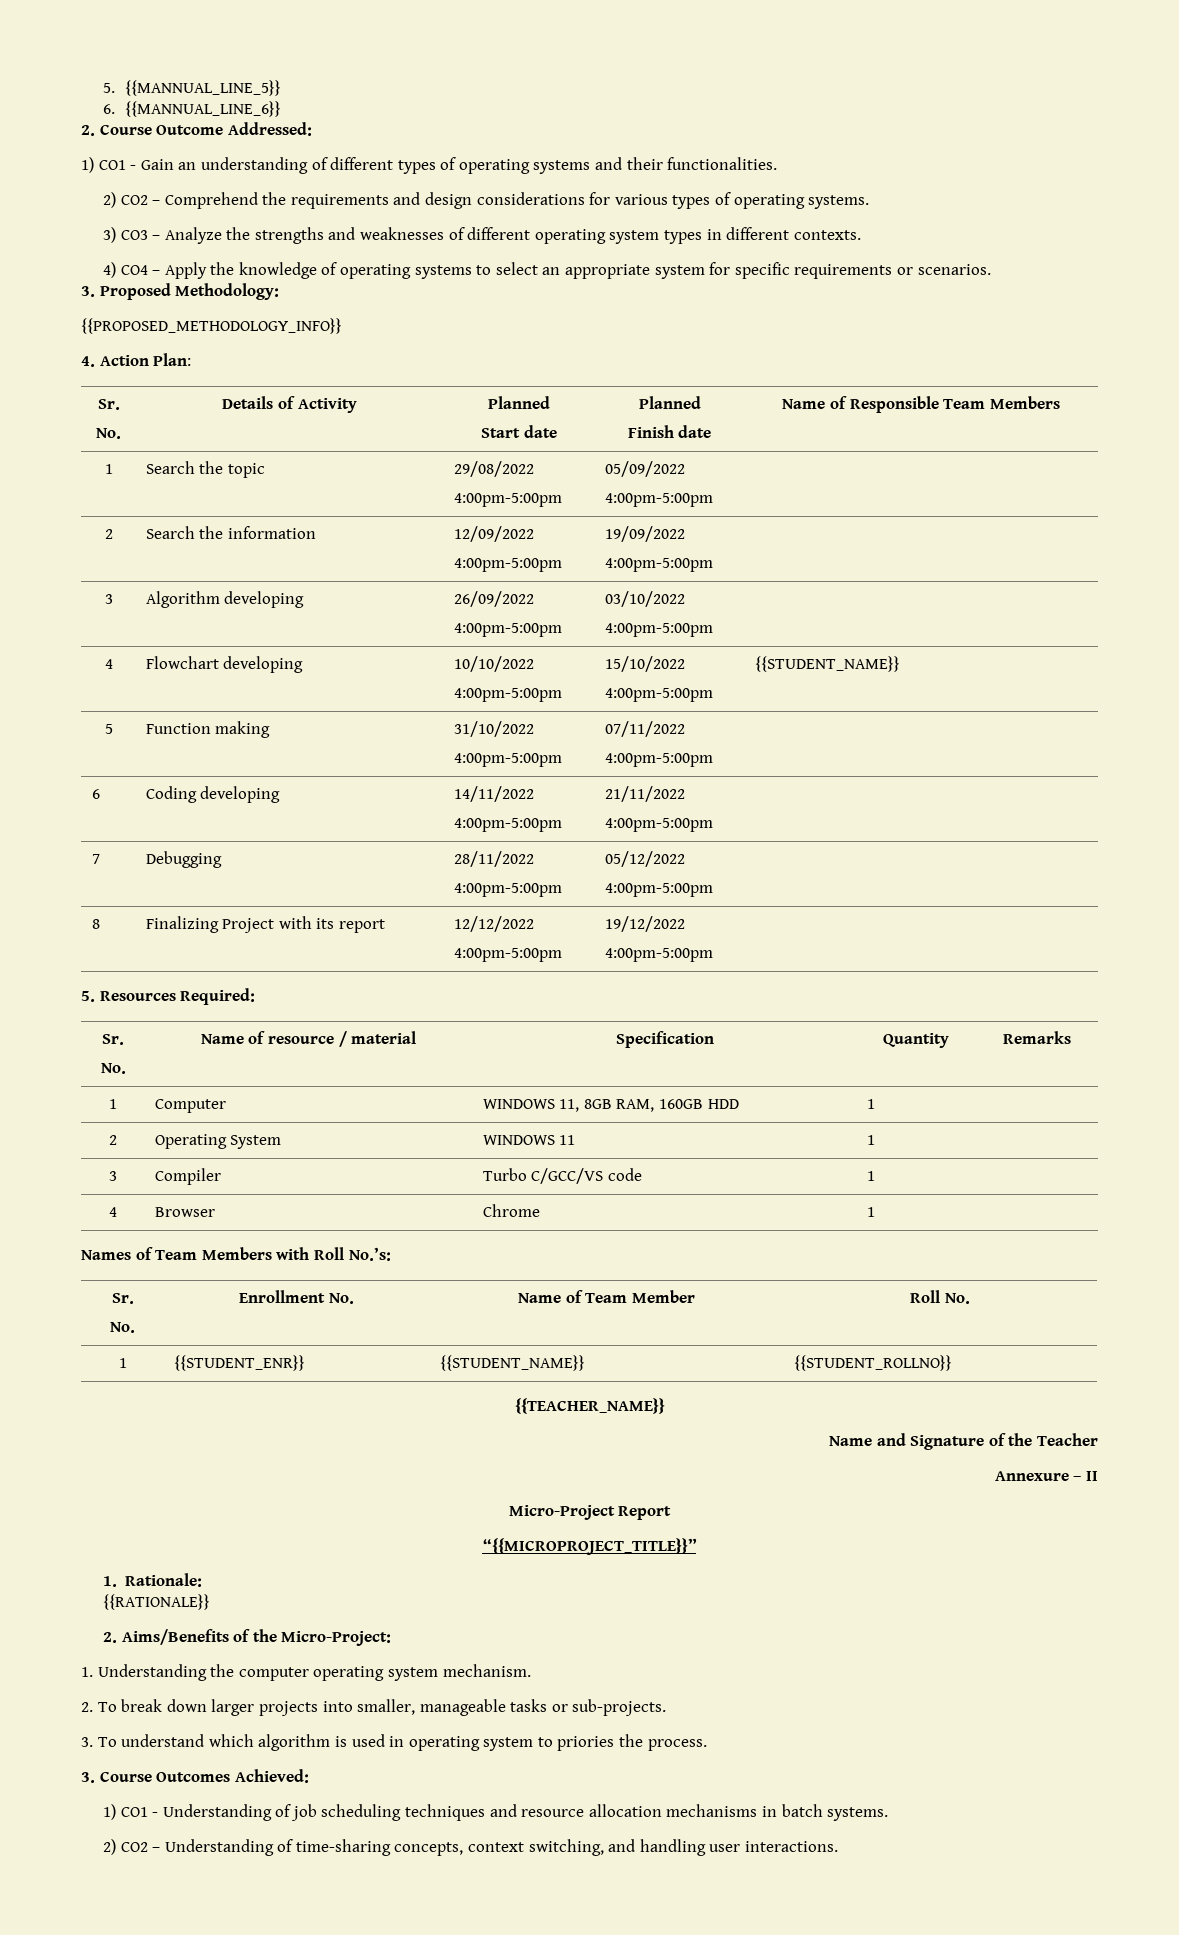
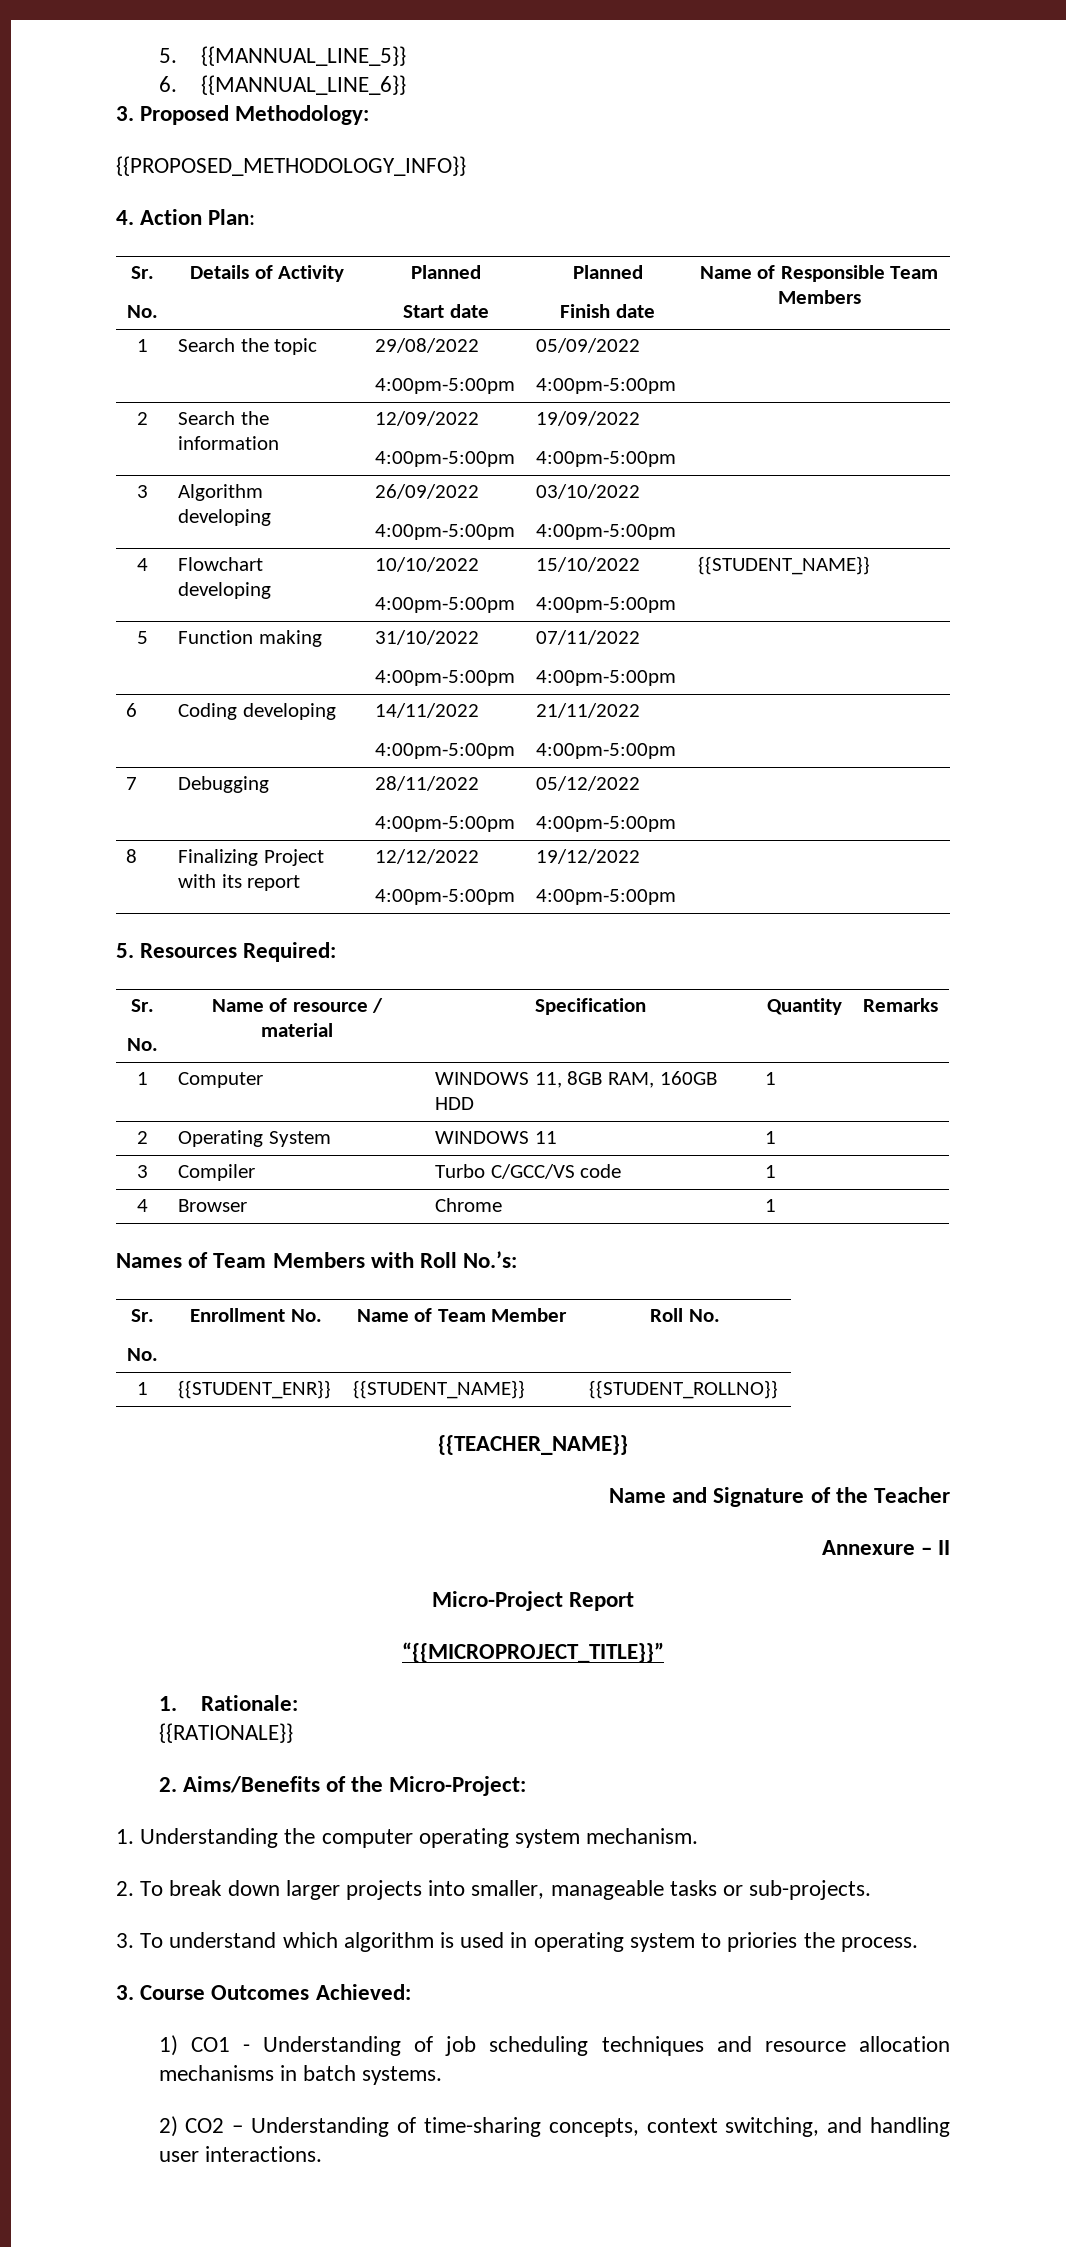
- 2. Course Outcome Addressed:
- 1) CO1 - Gain an understanding of different types of operating systems and their functionalities.
- 2) CO2 – Comprehend the requirements and design considerations for various types of operating systems.
- 3) CO3 – Analyze the strengths and weaknesses of different operating system types in different contexts.
- 4) CO4 – Apply the knowledge of operating systems to select an appropriate system for specific requirements or scenarios.

